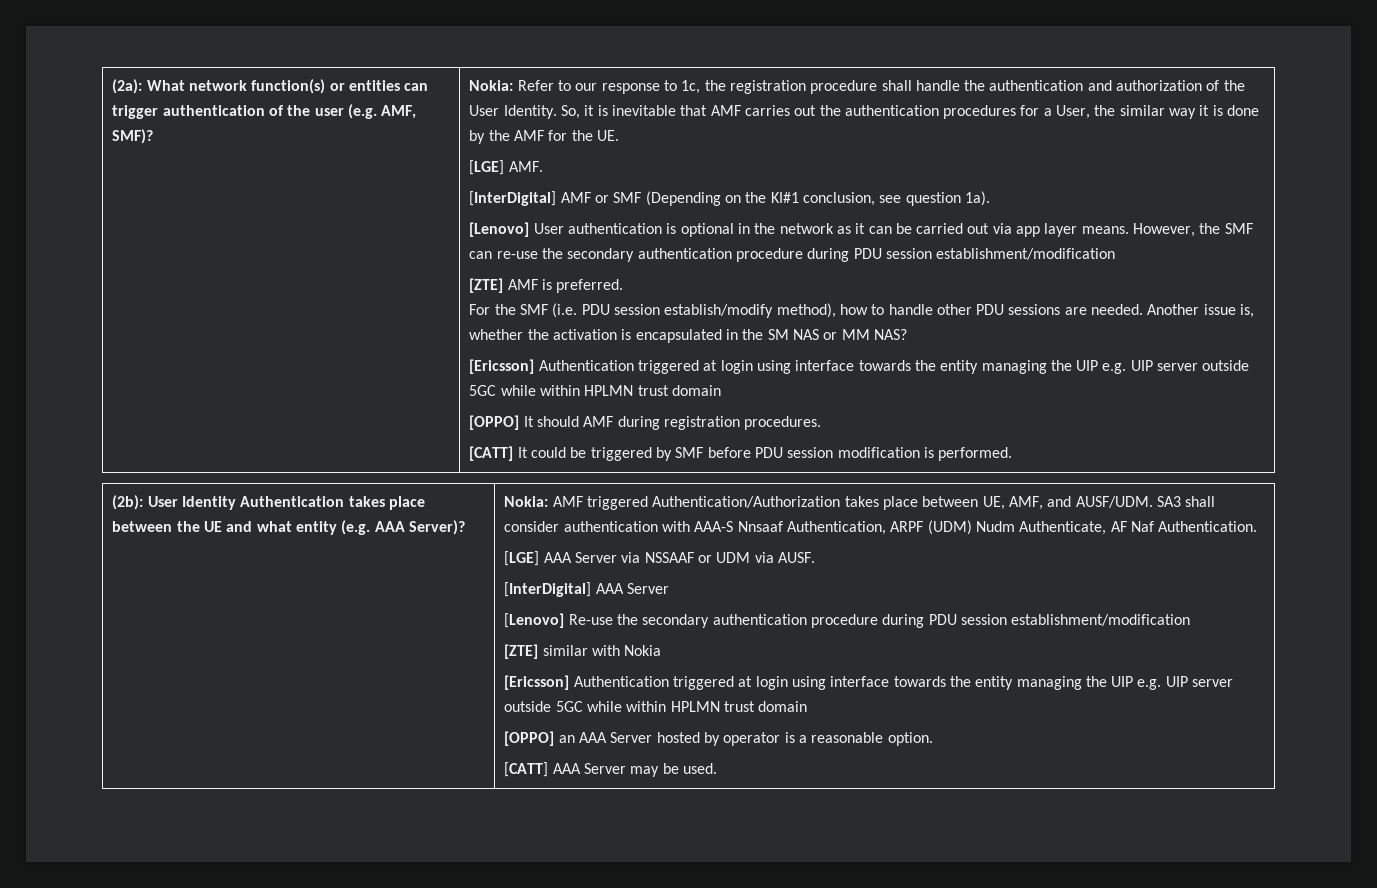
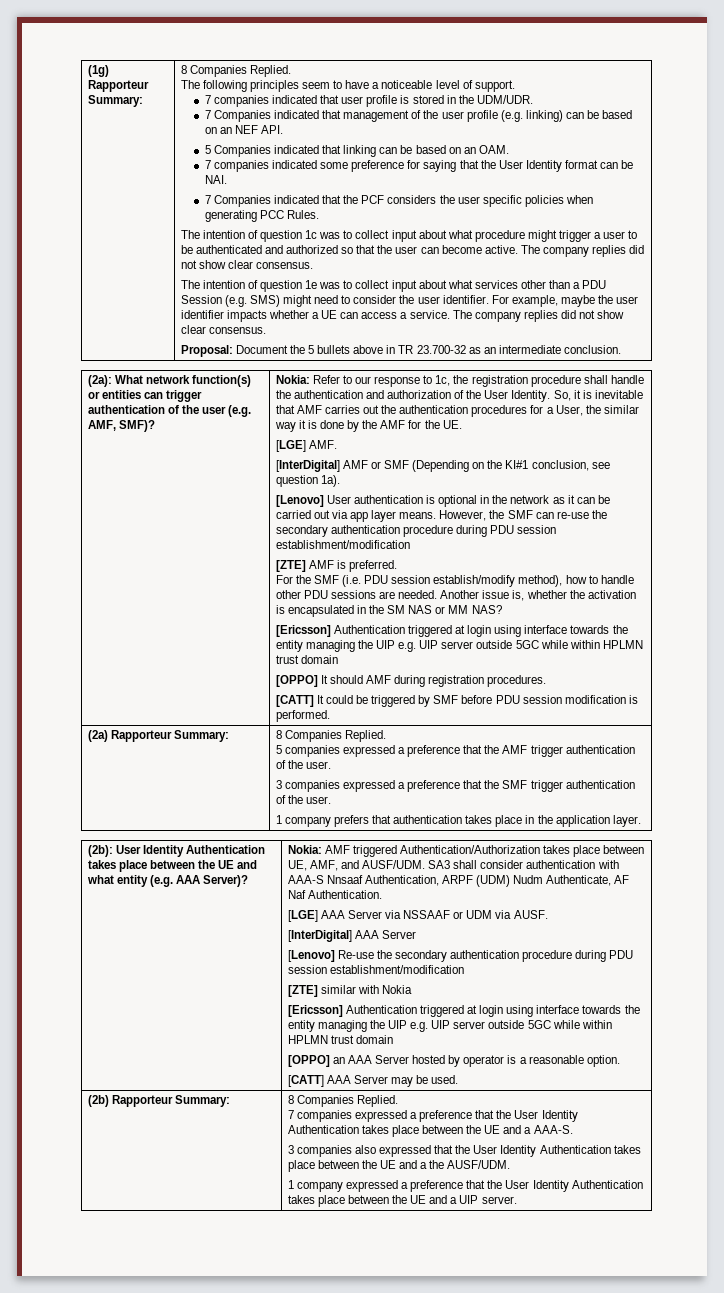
+ (1g) Rapporteur Summary: | 8 Companies Replied.
+ The following principles seem to have a noticeable level of support.
+ 7 companies indicated that user profile is stored in the UDM/UDR.
+ 7 Companies indicated that management of the user profile (e.g. linking) can be based on an NEF API.
+ 5 Companies indicated that linking can be based on an OAM.
+ 7 companies indicated some preference for saying that the User Identity format can be NAI.
+ 7 Companies indicated that the PCF considers the user specific policies when generating PCC Rules.
+ The intention of question 1c was to collect input about what procedure might trigger a user to be authenticated and authorized so that the user can become active. The company replies did not show clear consensus.
+ The intention of question 1e was to collect input about what services other than a PDU Session (e.g. SMS) might need to consider the user identifier. For example, maybe the user identifier impacts whether a UE can access a service. The company replies did not show clear consensus.
+ Proposal: Document the 5 bullets above in TR 23.700-32 as an intermediate conclusion.
+ (2a) Rapporteur Summary: | 8 Companies Replied.
+ 5 companies expressed a preference that the AMF trigger authentication of the user.
+ 3 companies expressed a preference that the SMF trigger authentication of the user.
+ 1 company prefers that authentication takes place in the application layer.
+ (2b) Rapporteur Summary: | 8 Companies Replied.
+ 7 companies expressed a preference that the User Identity Authentication takes place between the UE and a AAA-S.
+ 3 companies also expressed that the User Identity Authentication takes place between the UE and a the AUSF/UDM.
+ 1 company expressed a preference that the User Identity Authentication takes place between the UE and a UIP server.

